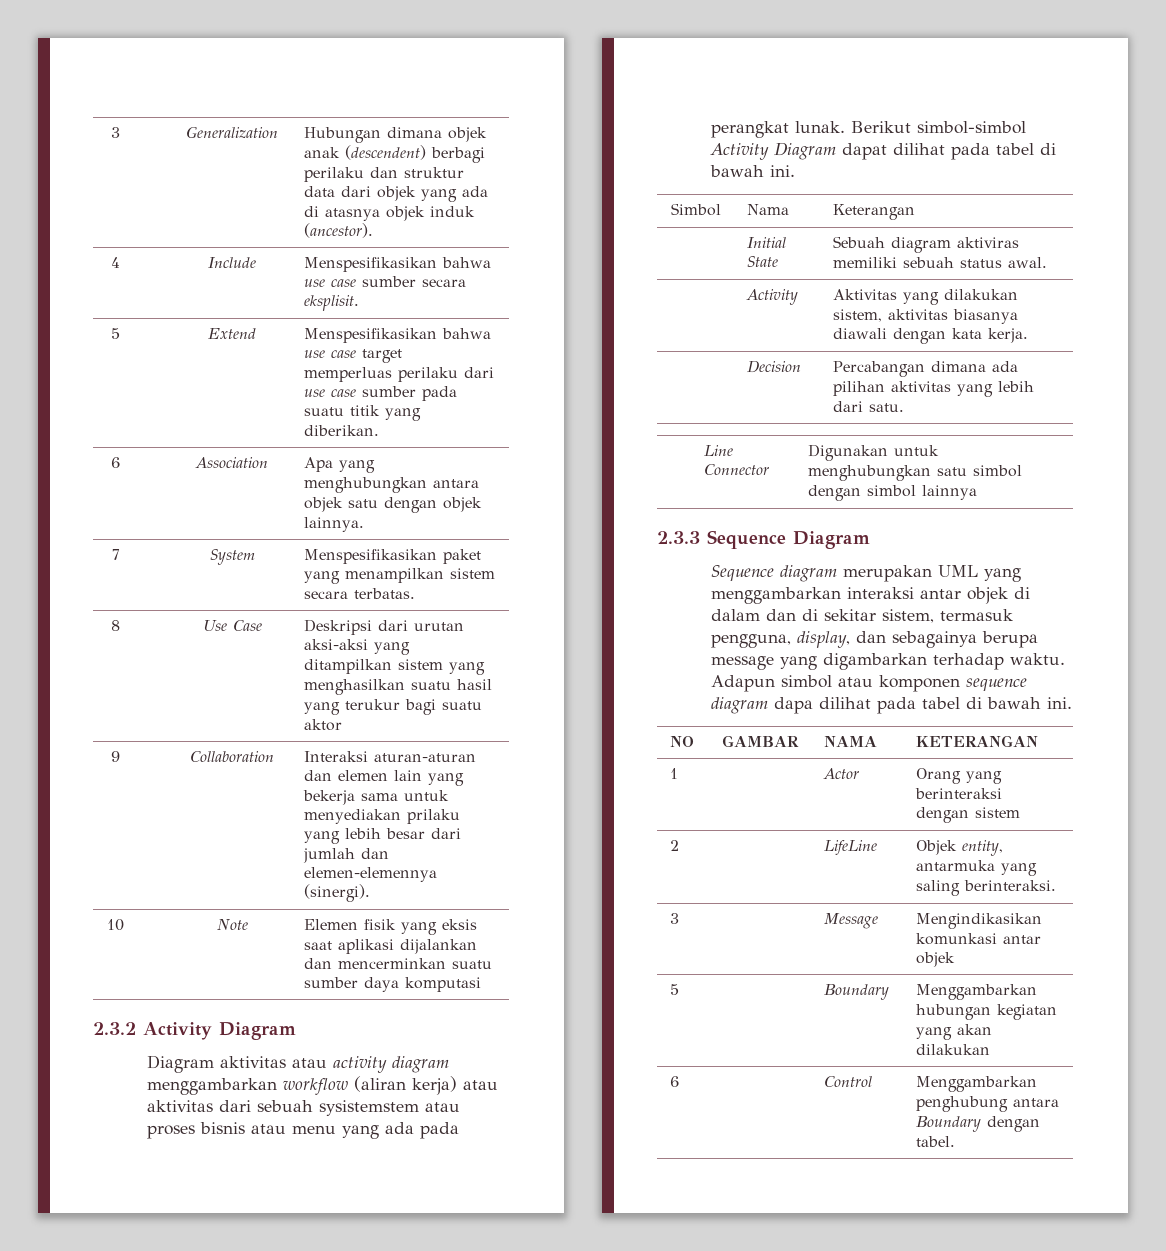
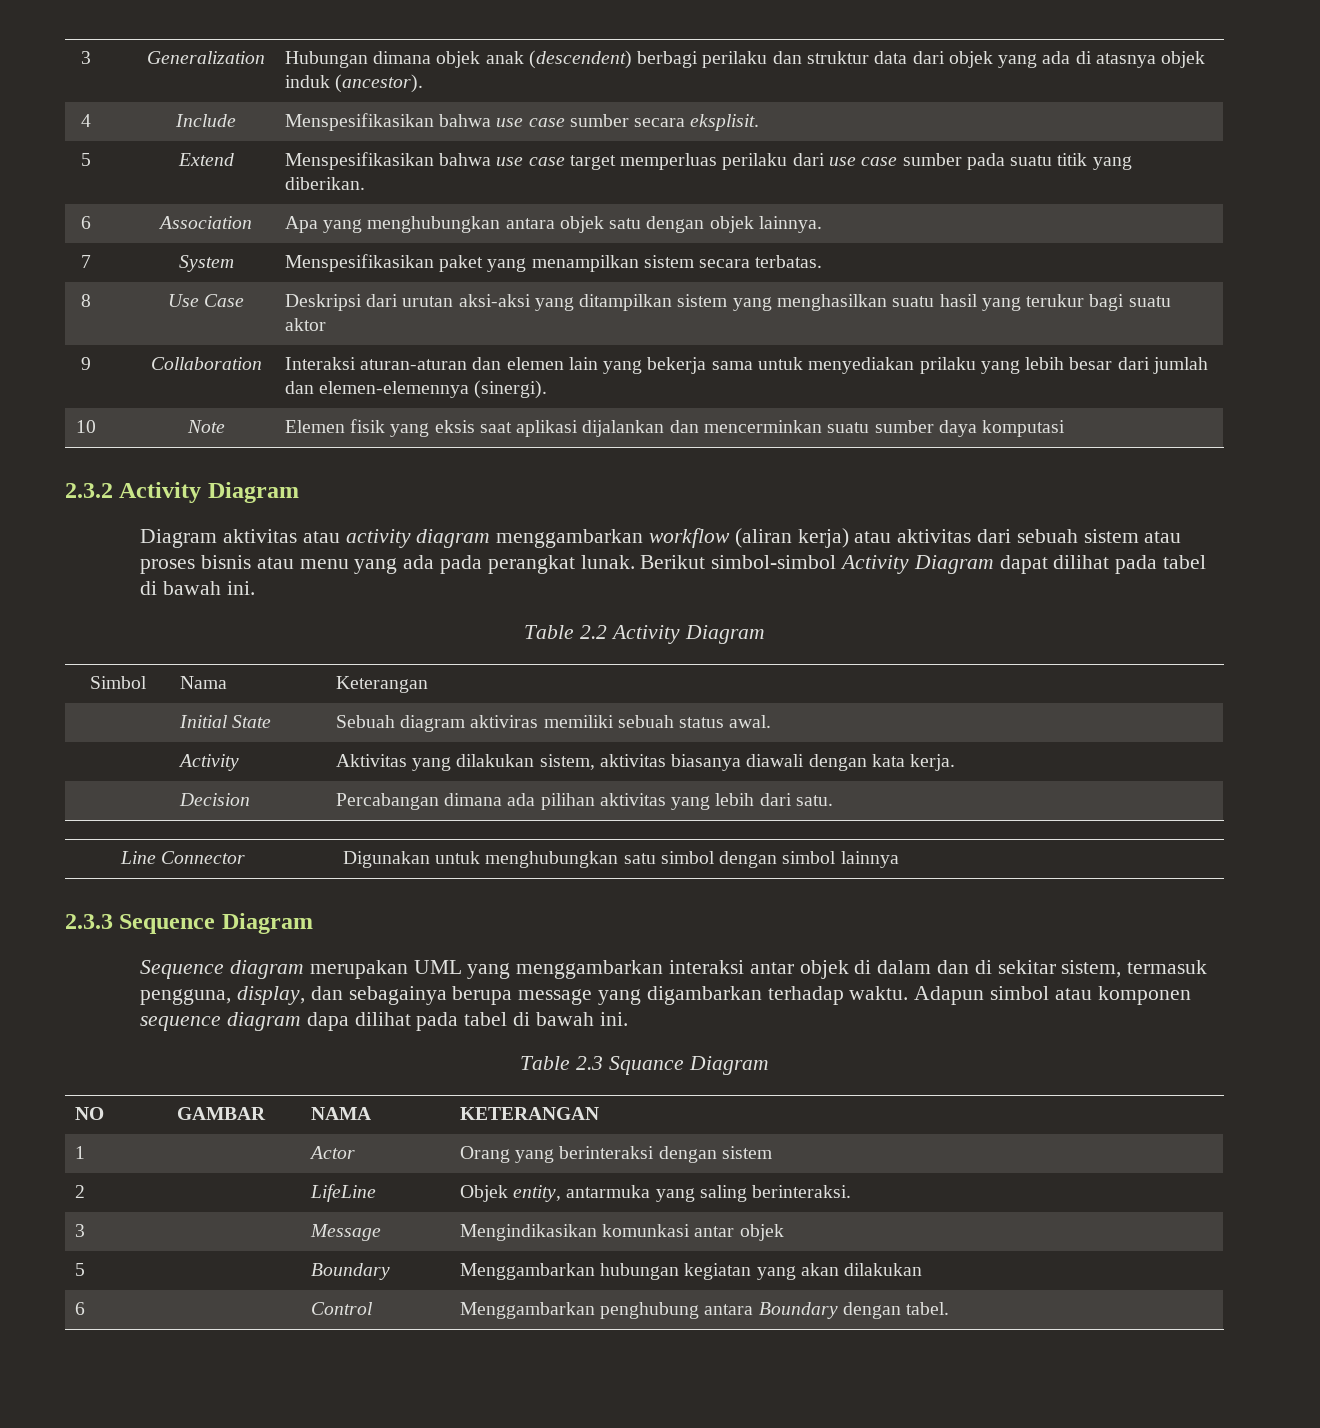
- Diagram aktivitas atau activity diagram menggambarkan workflow (aliran kerja) atau aktivitas dari sebuah sysistemstem atau proses bisnis atau menu yang ada pada perangkat lunak.
+ Diagram aktivitas atau activity diagram menggambarkan workflow (aliran kerja) atau aktivitas dari sebuah sistem atau proses bisnis atau menu yang ada pada perangkat lunak.
+ Table 2.2 Activity Diagram
+ Table 2.3 Squance Diagram

